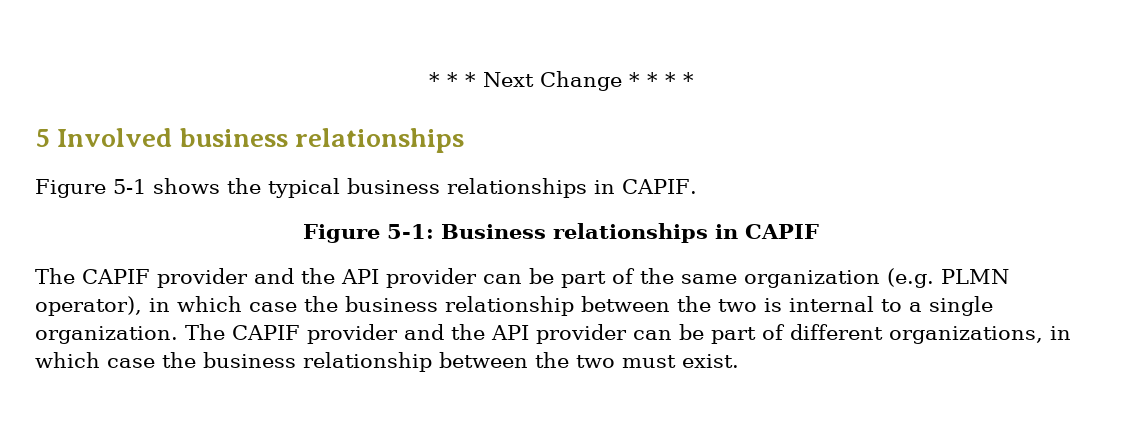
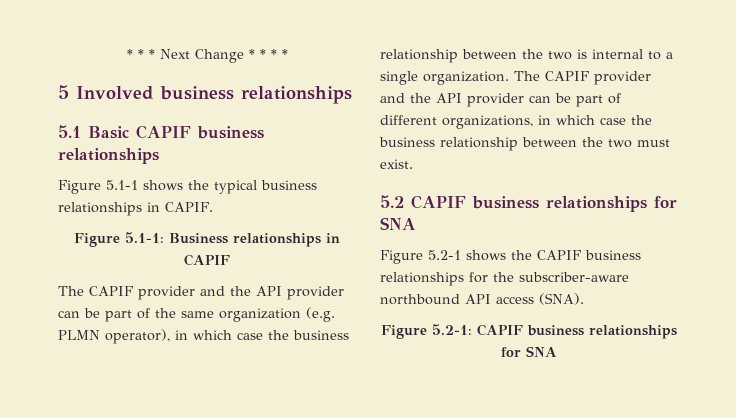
- Figure 5-1 shows the typical business relationships in CAPIF.
+ 5.1 Basic CAPIF business relationships
+ Figure 5.1-1 shows the typical business relationships in CAPIF.
- Figure 5-1: Business relationships in CAPIF
+ Figure 5.1-1: Business relationships in CAPIF
+ 5.2 CAPIF business relationships for SNA
+ Figure 5.2-1 shows the CAPIF business relationships for the subscriber-aware northbound API access (SNA).
+ Figure 5.2-1: CAPIF business relationships for SNA

